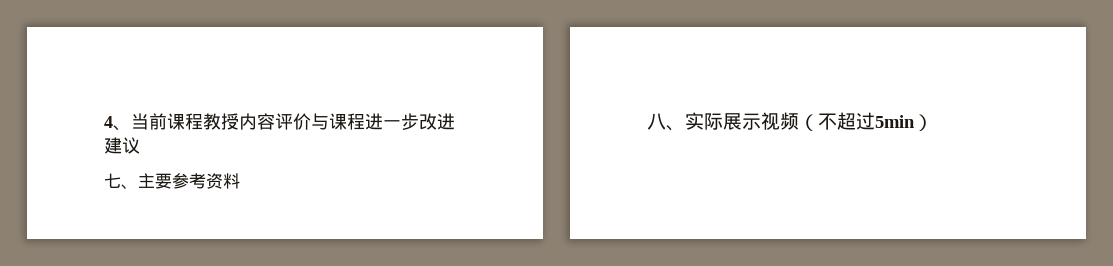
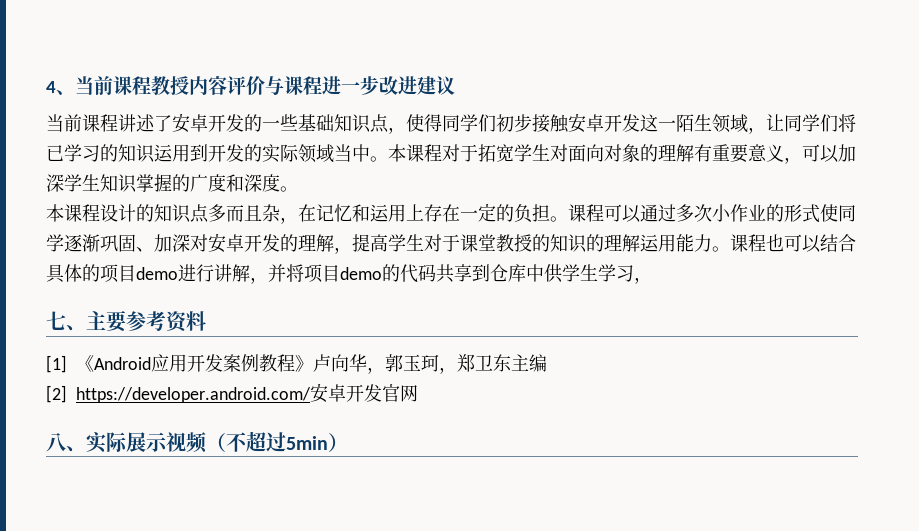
+ 当前课程讲述了安卓开发的一些基础知识点，使得同学们初步接触安卓开发这一陌生领域，让同学们将已学习的知识运用到开发的实际领域当中。本课程对于拓宽学生对面向对象的理解有重要意义，可以加深学生知识掌握的广度和深度。
+ 本课程设计的知识点多而且杂，在记忆和运用上存在一定的负担。课程可以通过多次小作业的形式使同学逐渐巩固、加深对安卓开发的理解，提高学生对于课堂教授的知识的理解运用能力。课程也可以结合具体的项目demo进行讲解，并将项目demo的代码共享到仓库中供学生学习，
  七、主要参考资料
+ [1]《Android应用开发案例教程》卢向华，郭玉珂，郑卫东主编
+ [2] https://developer.android.com/安卓开发官网

